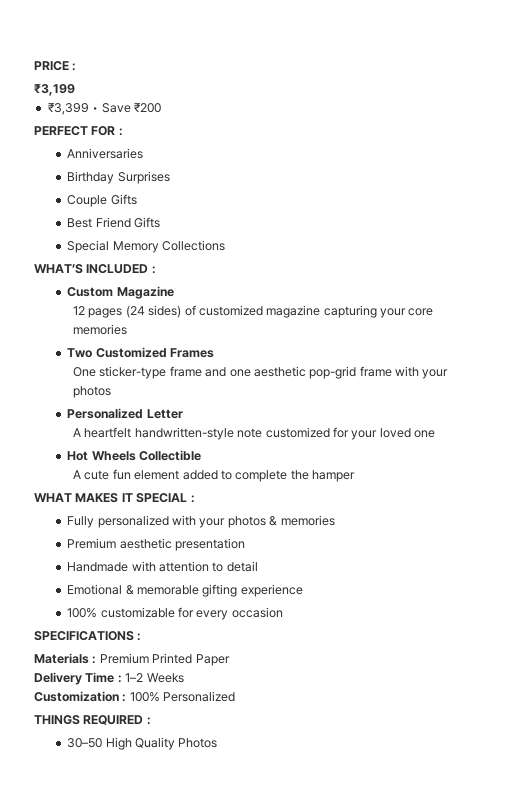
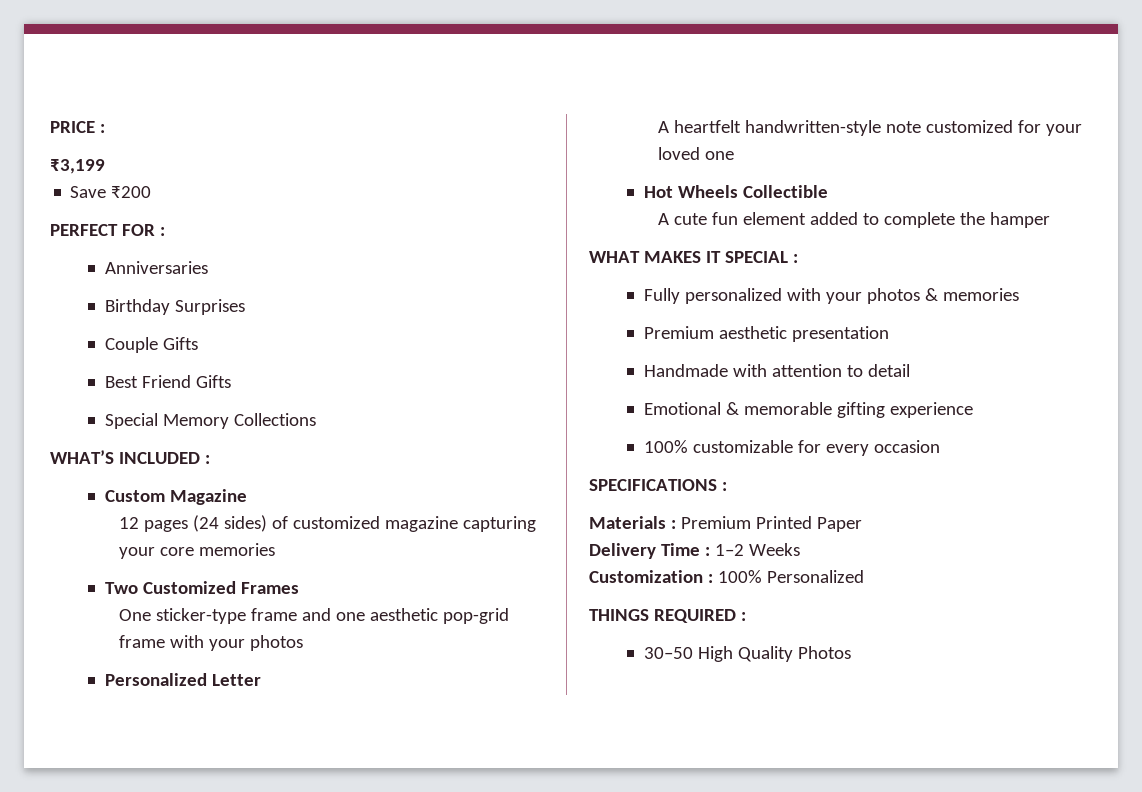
- ₹3,399 • Save ₹200
+ Save ₹200

